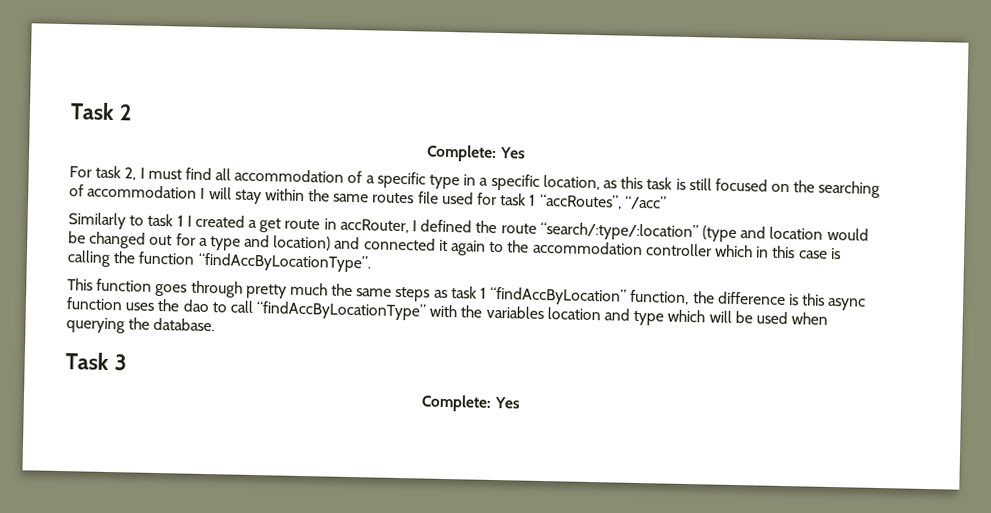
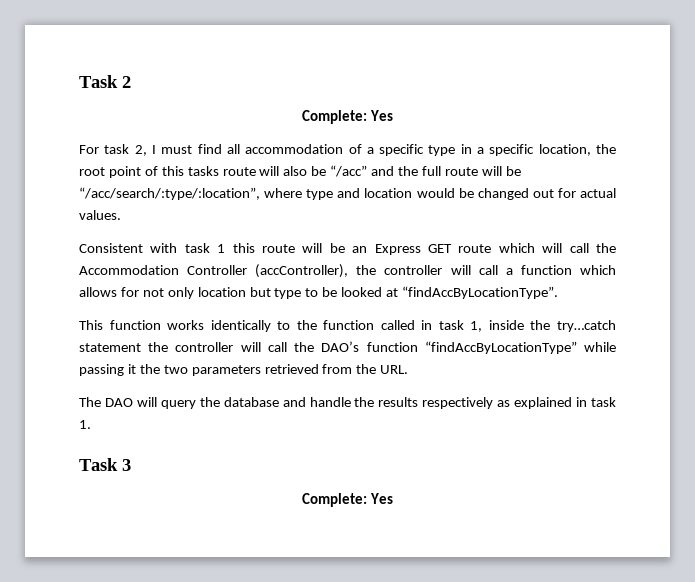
- For task 2, I must find all accommodation of a specific type in a specific location, as this task is still focused on the searching of accommodation I will stay within the same routes file used for task 1 “accRoutes”, “/acc”
- Similarly to task 1 I created a get route in accRouter, I defined the route “search/:type/:location” (type and location would be changed out for a type and location) and connected it again to the accommodation controller which in this case is calling the function “findAccByLocationType”.
- This function goes through pretty much the same steps as task 1 “findAccByLocation” function, the difference is this async function uses the dao to call “findAccByLocationType” with the variables location and type which will be used when querying the database.
+ For task 2, I must find all accommodation of a specific type in a specific location, the root point of this tasks route will also be “/acc” and the full route will be “/acc/search/:type/:location”, where type and location would be changed out for actual values.
+ Consistent with task 1 this route will be an Express GET route which will call the Accommodation Controller (accController), the controller will call a function which allows for not only location but type to be looked at “findAccByLocationType”.
+ This function works identically to the function called in task 1, inside the try…catch statement the controller will call the DAO’s function “findAccByLocationType” while passing it the two parameters retrieved from the URL.
+ The DAO will query the database and handle the results respectively as explained in task 1.

